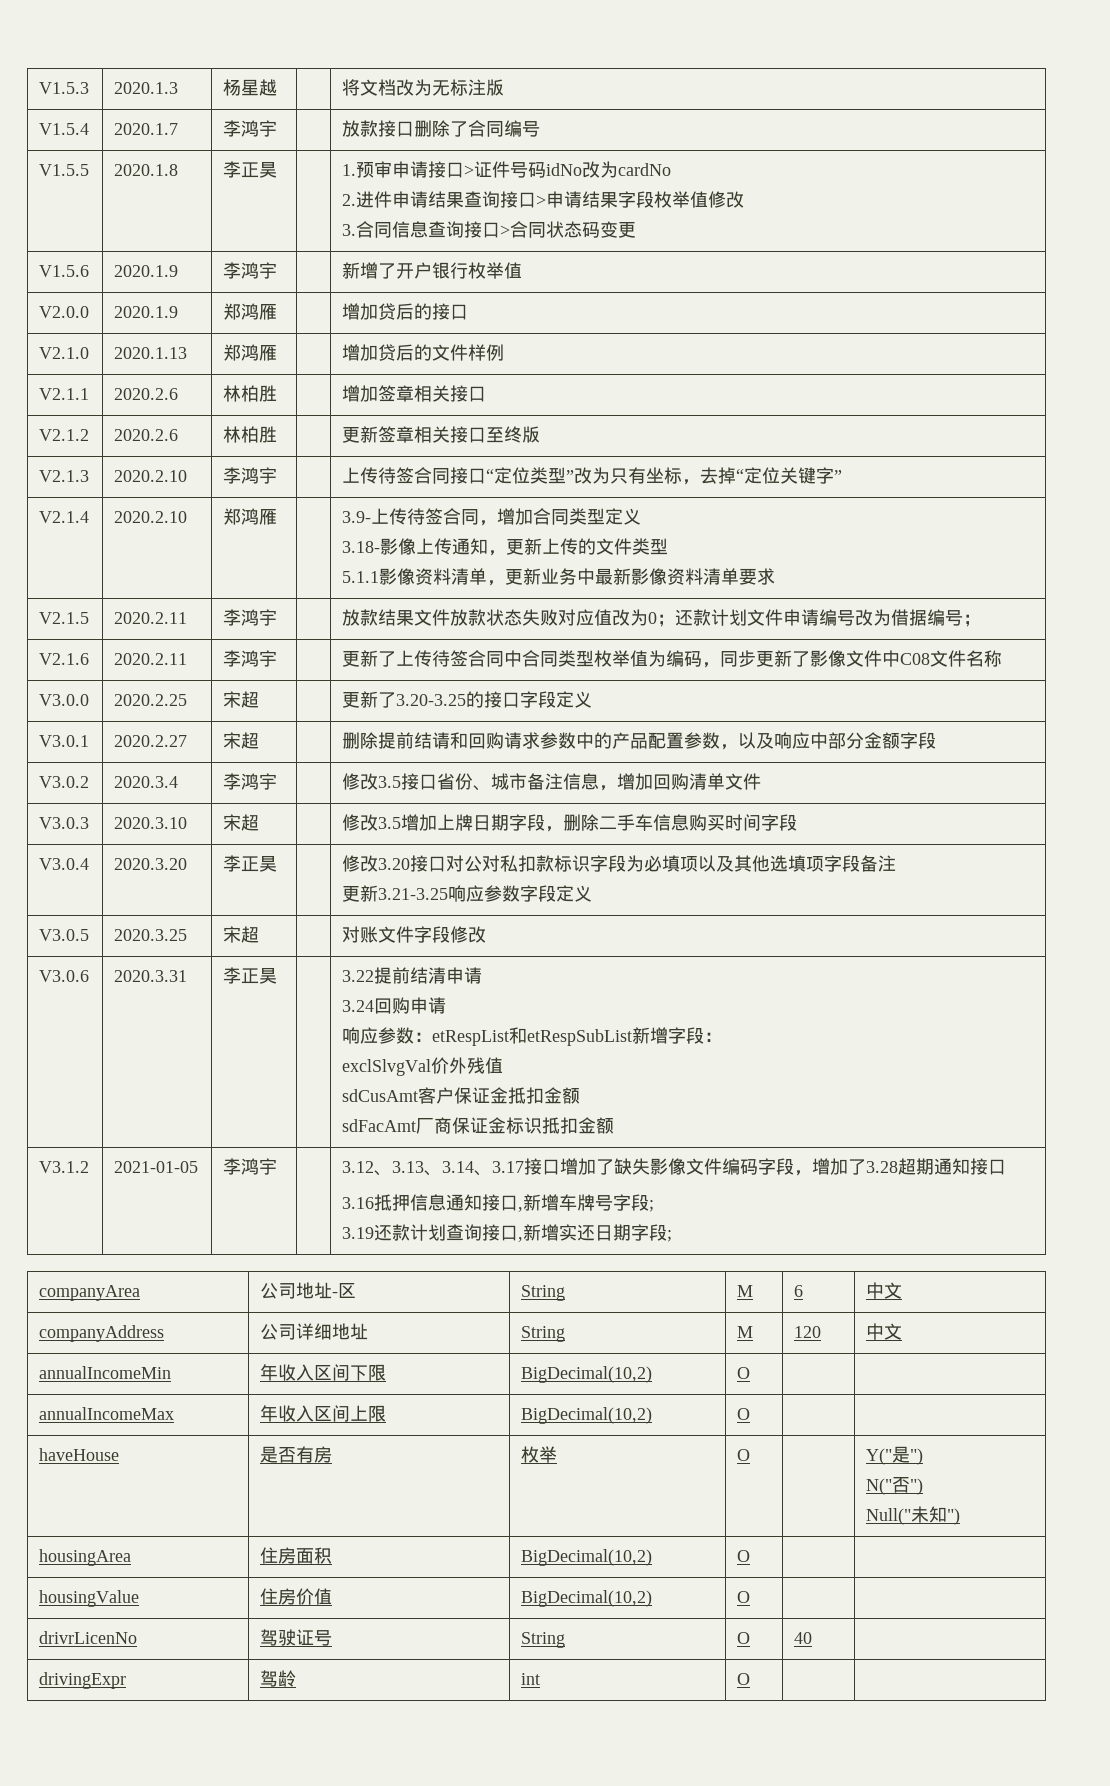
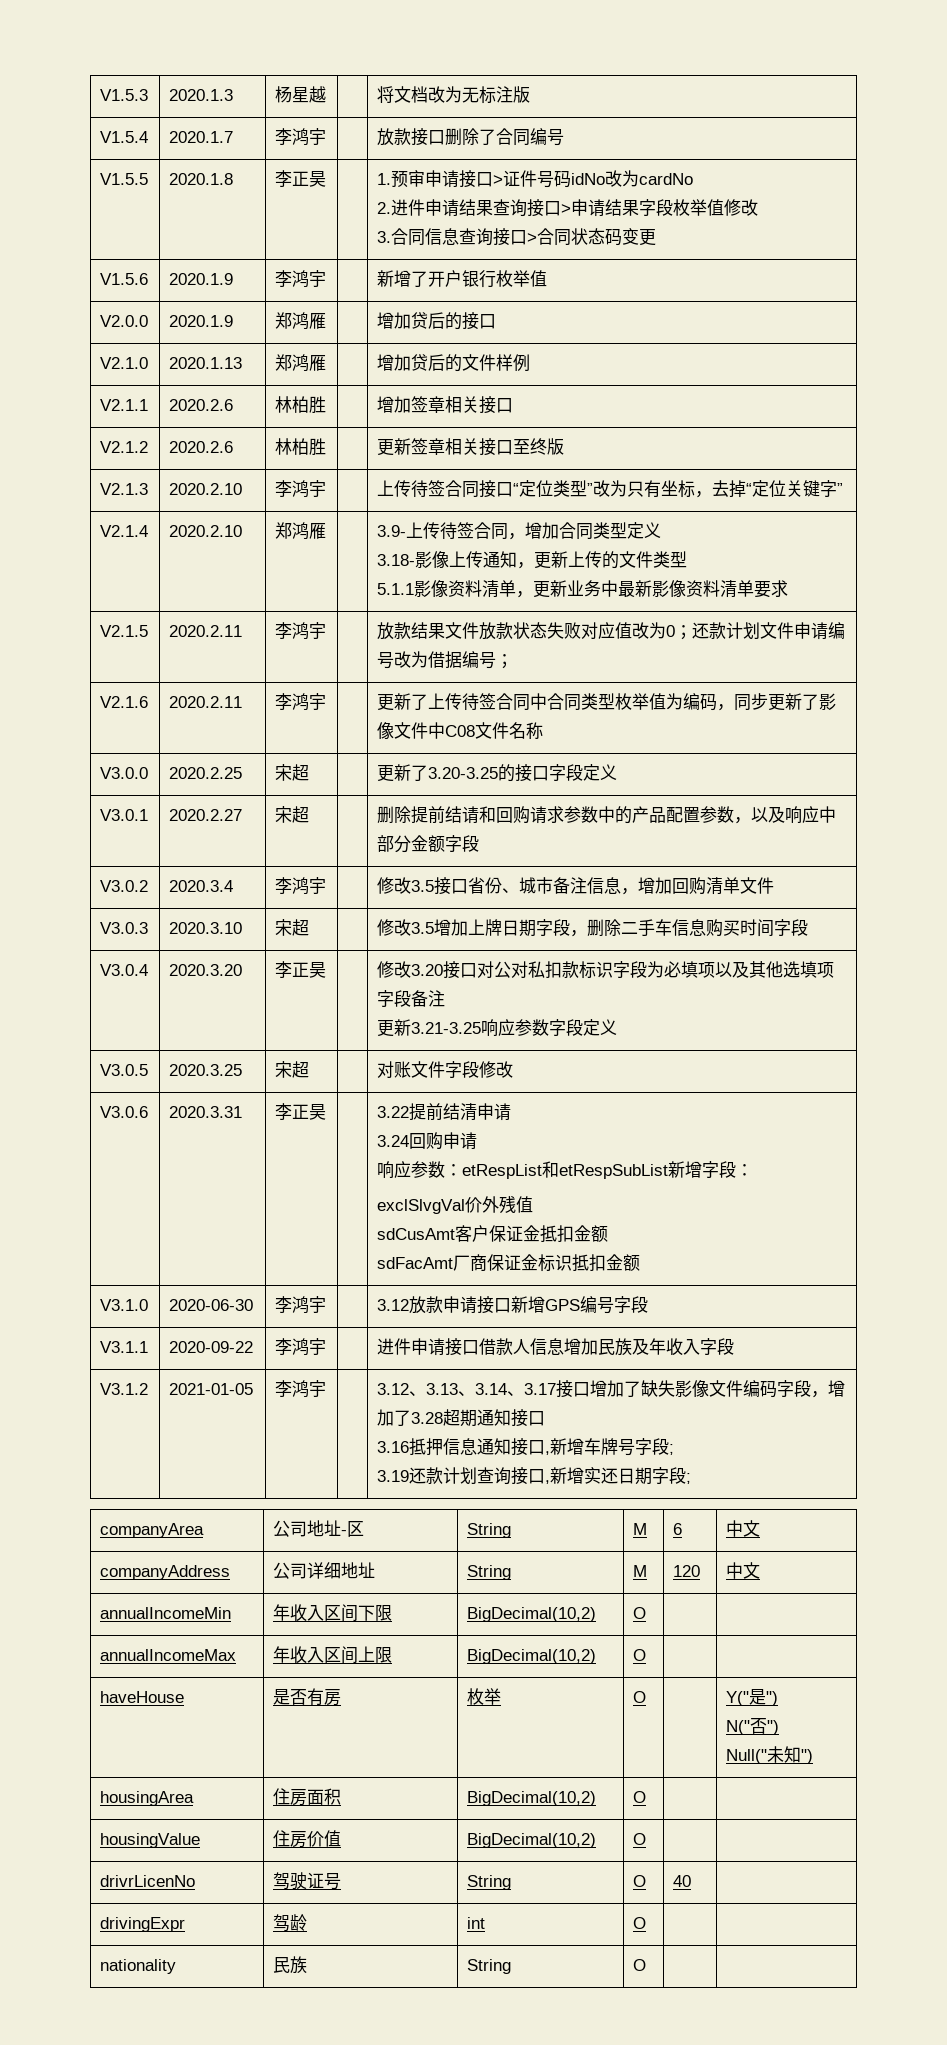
+ V3.1.0 | 2020-06-30 | 李鸿宇 | | 3.12放款申请接口新增GPS编号字段
+ V3.1.1 | 2020-09-22 | 李鸿宇 | | 进件申请接口借款人信息增加民族及年收入字段
+ nationality | 民族 | String | O | |

